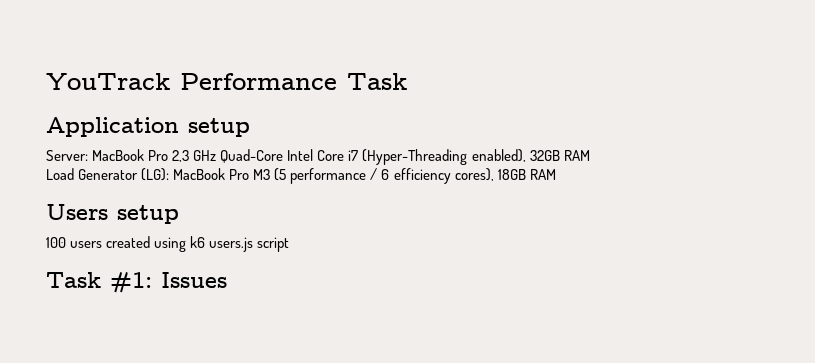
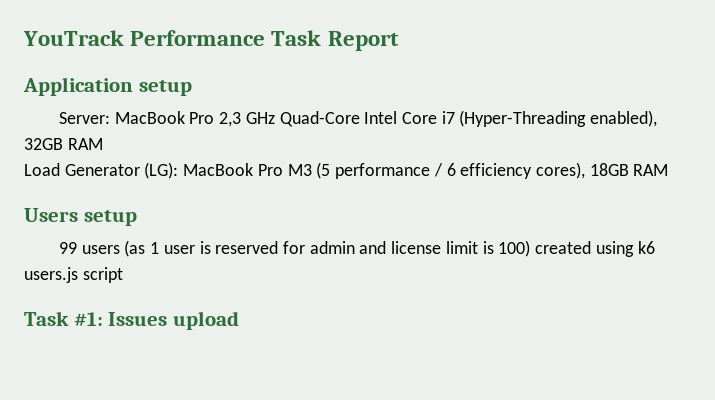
- YouTrack Performance Task
+ YouTrack Performance Task Report
- 100 users created using k6 users.js script
+ 99 users (as 1 user is reserved for admin and license limit is 100) created using k6 users.js script
- Task #1: Issues
+ Task #1: Issues upload

